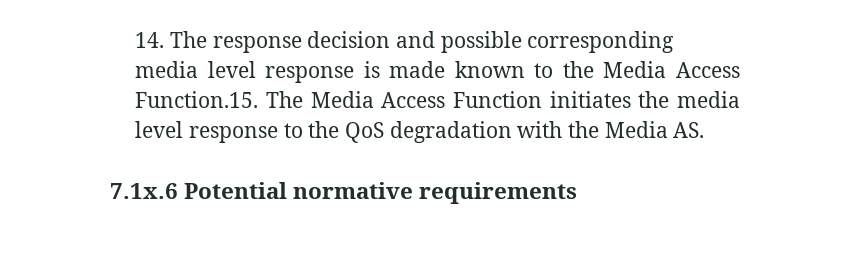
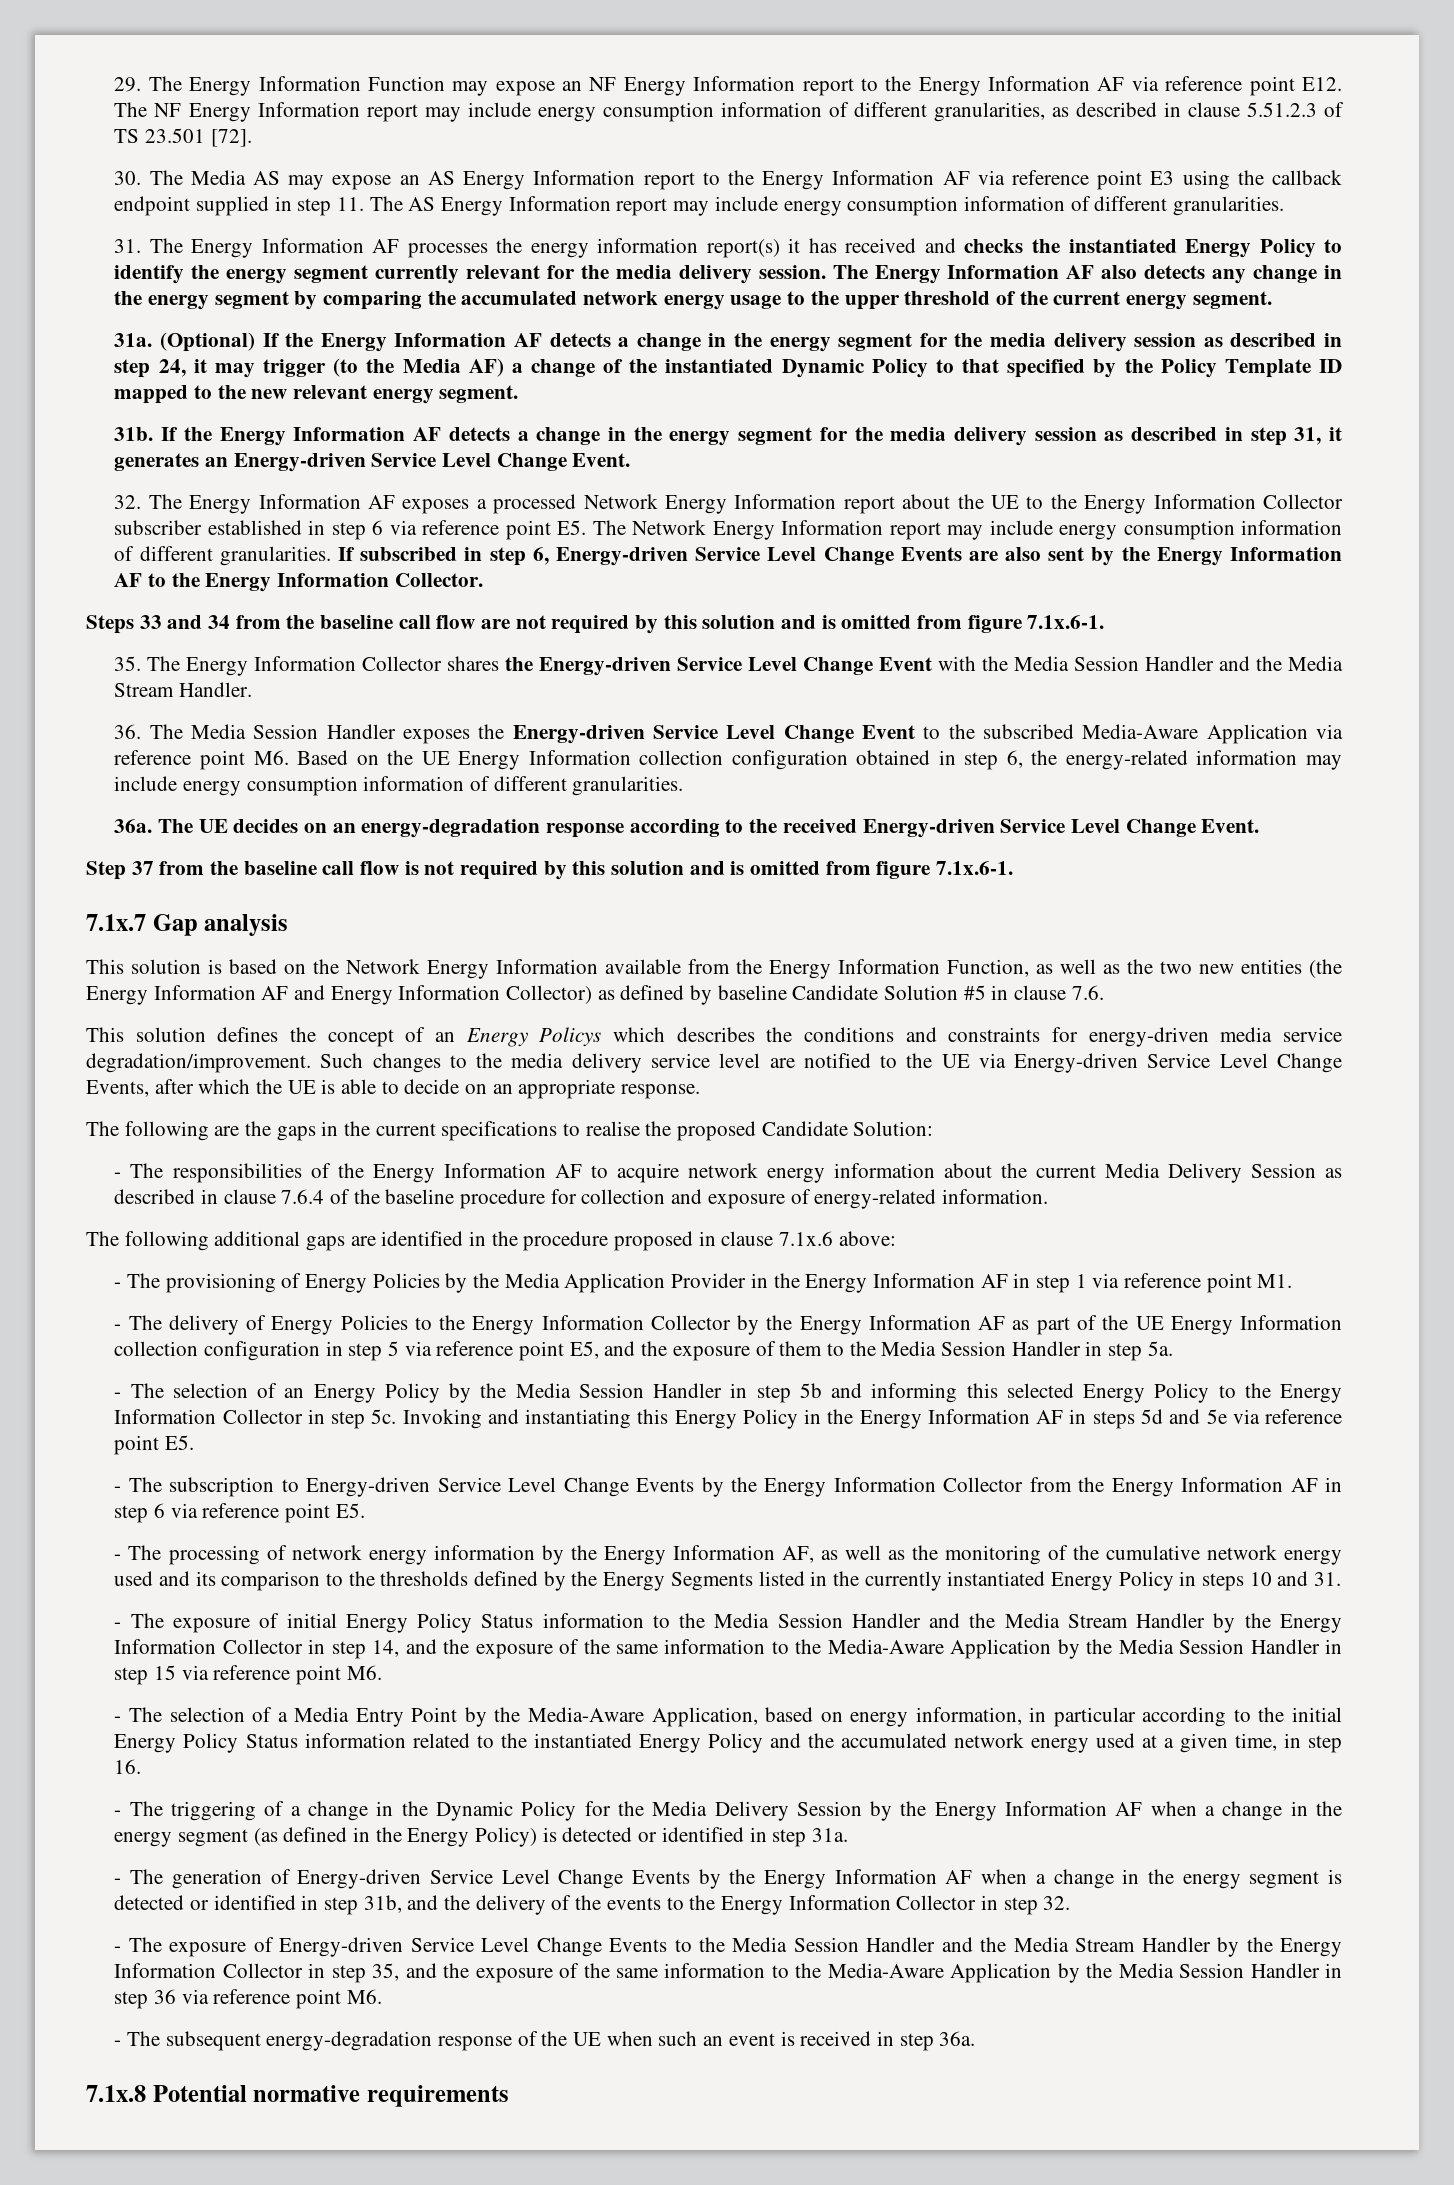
- 14. The response decision and possible corresponding media level response is made known to the Media Access Function.15. The Media Access Function initiates the media level response to the QoS degradation with the Media AS.
- 7.1x.6 Potential normative requirements
+ 29. The Energy Information Function may expose an NF Energy Information report to the Energy Information AF via reference point E12. The NF Energy Information report may include energy consumption information of different granularities, as described in clause 5.51.2.3 of TS 23.501 [72].
+ 30. The Media AS may expose an AS Energy Information report to the Energy Information AF via reference point E3 using the callback endpoint supplied in step 11. The AS Energy Information report may include energy consumption information of different granularities.
+ 31. The Energy Information AF processes the energy information report(s) it has received and checks the instantiated Energy Policy to identify the energy segment currently relevant for the media delivery session. The Energy Information AF also detects any change in the energy segment by comparing the accumulated network energy usage to the upper threshold of the current energy segment.
+ 31a. (Optional) If the Energy Information AF detects a change in the energy segment for the media delivery session as described in step 24, it may trigger (to the Media AF) a change of the instantiated Dynamic Policy to that specified by the Policy Template ID mapped to the new relevant energy segment.
+ 31b. If the Energy Information AF detects a change in the energy segment for the media delivery session as described in step 31, it generates an Energy-driven Service Level Change Event.
+ 32. The Energy Information AF exposes a processed Network Energy Information report about the UE to the Energy Information Collector subscriber established in step 6 via reference point E5. The Network Energy Information report may include energy consumption information of different granularities. If subscribed in step 6, Energy-driven Service Level Change Events are also sent by the Energy Information AF to the Energy Information Collector.
+ Steps 33 and 34 from the baseline call flow are not required by this solution and is omitted from figure 7.1x.6-1.
+ 35. The Energy Information Collector shares the Energy-driven Service Level Change Event with the Media Session Handler and the Media Stream Handler.
+ 36. The Media Session Handler exposes the Energy-driven Service Level Change Event to the subscribed Media-Aware Application via reference point M6. Based on the UE Energy Information collection configuration obtained in step 6, the energy-related information may include energy consumption information of different granularities.
+ 36a. The UE decides on an energy-degradation response according to the received Energy-driven Service Level Change Event.
+ Step 37 from the baseline call flow is not required by this solution and is omitted from figure 7.1x.6-1.
+ 7.1x.7 Gap analysis
+ This solution is based on the Network Energy Information available from the Energy Information Function, as well as the two new entities (the Energy Information AF and Energy Information Collector) as defined by baseline Candidate Solution #5 in clause 7.6.
+ This solution defines the concept of an Energy Policys which describes the conditions and constraints for energy-driven media service degradation/improvement. Such changes to the media delivery service level are notified to the UE via Energy-driven Service Level Change Events, after which the UE is able to decide on an appropriate response.
+ The following are the gaps in the current specifications to realise the proposed Candidate Solution:
+ - The responsibilities of the Energy Information AF to acquire network energy information about the current Media Delivery Session as described in clause 7.6.4 of the baseline procedure for collection and exposure of energy-related information.
+ The following additional gaps are identified in the procedure proposed in clause 7.1x.6 above:
+ - The provisioning of Energy Policies by the Media Application Provider in the Energy Information AF in step 1 via reference point M1.
+ - The delivery of Energy Policies to the Energy Information Collector by the Energy Information AF as part of the UE Energy Information collection configuration in step 5 via reference point E5, and the exposure of them to the Media Session Handler in step 5a.
+ - The selection of an Energy Policy by the Media Session Handler in step 5b and informing this selected Energy Policy to the Energy Information Collector in step 5c. Invoking and instantiating this Energy Policy in the Energy Information AF in steps 5d and 5e via reference point E5.
+ - The subscription to Energy-driven Service Level Change Events by the Energy Information Collector from the Energy Information AF in step 6 via reference point E5.
+ - The processing of network energy information by the Energy Information AF, as well as the monitoring of the cumulative network energy used and its comparison to the thresholds defined by the Energy Segments listed in the currently instantiated Energy Policy in steps 10 and 31.
+ - The exposure of initial Energy Policy Status information to the Media Session Handler and the Media Stream Handler by the Energy Information Collector in step 14, and the exposure of the same information to the Media-Aware Application by the Media Session Handler in step 15 via reference point M6.
+ - The selection of a Media Entry Point by the Media-Aware Application, based on energy information, in particular according to the initial Energy Policy Status information related to the instantiated Energy Policy and the accumulated network energy used at a given time, in step 16.
+ - The triggering of a change in the Dynamic Policy for the Media Delivery Session by the Energy Information AF when a change in the energy segment (as defined in the Energy Policy) is detected or identified in step 31a.
+ - The generation of Energy-driven Service Level Change Events by the Energy Information AF when a change in the energy segment is detected or identified in step 31b, and the delivery of the events to the Energy Information Collector in step 32.
+ - The exposure of Energy-driven Service Level Change Events to the Media Session Handler and the Media Stream Handler by the Energy Information Collector in step 35, and the exposure of the same information to the Media-Aware Application by the Media Session Handler in step 36 via reference point M6.
+ - The subsequent energy-degradation response of the UE when such an event is received in step 36a.
+ 7.1x.8 Potential normative requirements

